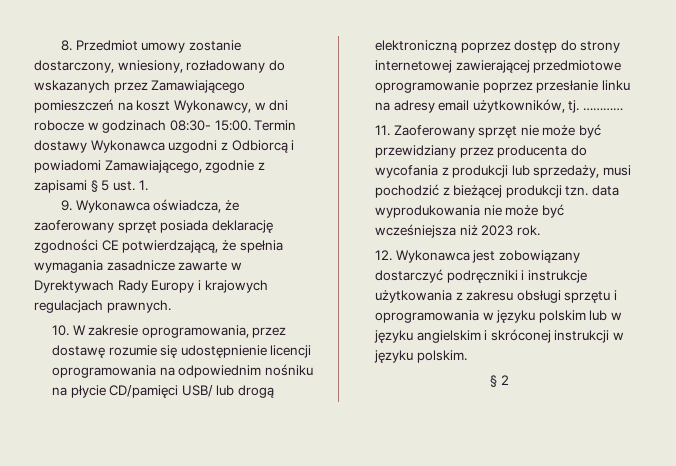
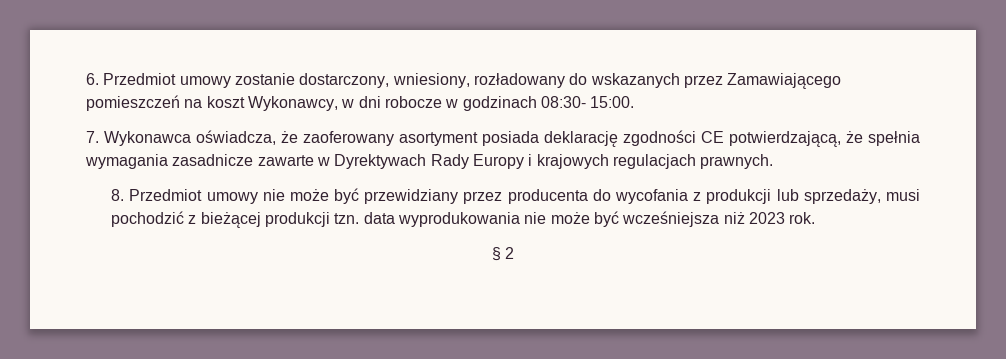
- 8. Przedmiot umowy zostanie dostarczony, wniesiony, rozładowany do wskazanych przez Zamawiającego pomieszczeń na koszt Wykonawcy, w dni robocze w godzinach 08:30- 15:00. Termin dostawy Wykonawca uzgodni z Odbiorcą i powiadomi Zamawiającego, zgodnie z zapisami § 5 ust. 1.
- 9. Wykonawca oświadcza, że zaoferowany sprzęt posiada deklarację zgodności CE potwierdzającą, że spełnia wymagania zasadnicze zawarte w Dyrektywach Rady Europy i krajowych regulacjach prawnych.
+ 6. Przedmiot umowy zostanie dostarczony, wniesiony, rozładowany do wskazanych przez Zamawiającego pomieszczeń na koszt Wykonawcy, w dni robocze w godzinach 08:30- 15:00.
+ 7. Wykonawca oświadcza, że zaoferowany asortyment posiada deklarację zgodności CE potwierdzającą, że spełnia wymagania zasadnicze zawarte w Dyrektywach Rady Europy i krajowych regulacjach prawnych.
- 10. W zakresie oprogramowania, przez dostawę rozumie się udostępnienie licencji oprogramowania na odpowiednim nośniku na płycie CD/pamięci USB/ lub drogą elektroniczną poprzez dostęp do strony internetowej zawierającej przedmiotowe oprogramowanie poprzez przesłanie linku na adresy email użytkowników, tj. …………
- 11. Zaoferowany sprzęt nie może być przewidziany przez producenta do wycofania z produkcji lub sprzedaży, musi pochodzić z bieżącej produkcji tzn. data wyprodukowania nie może być wcześniejsza niż 2023 rok.
+ 8. Przedmiot umowy nie może być przewidziany przez producenta do wycofania z produkcji lub sprzedaży, musi pochodzić z bieżącej produkcji tzn. data wyprodukowania nie może być wcześniejsza niż 2023 rok.
- 12. Wykonawca jest zobowiązany dostarczyć podręczniki i instrukcje użytkowania z zakresu obsługi sprzętu i oprogramowania w języku polskim lub w języku angielskim i skróconej instrukcji w języku polskim.

